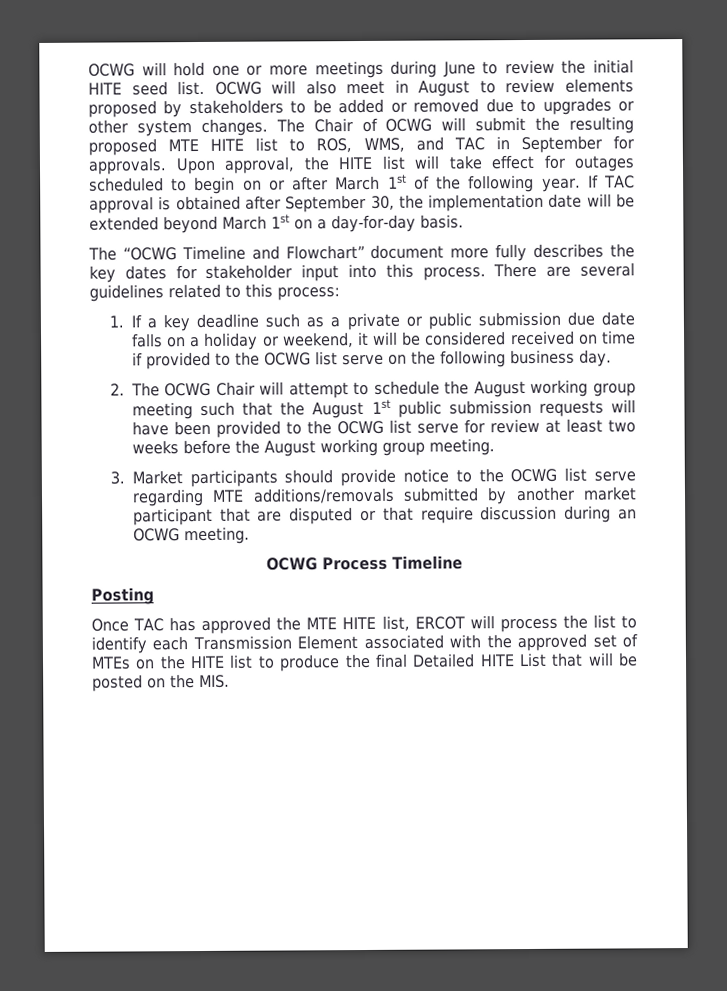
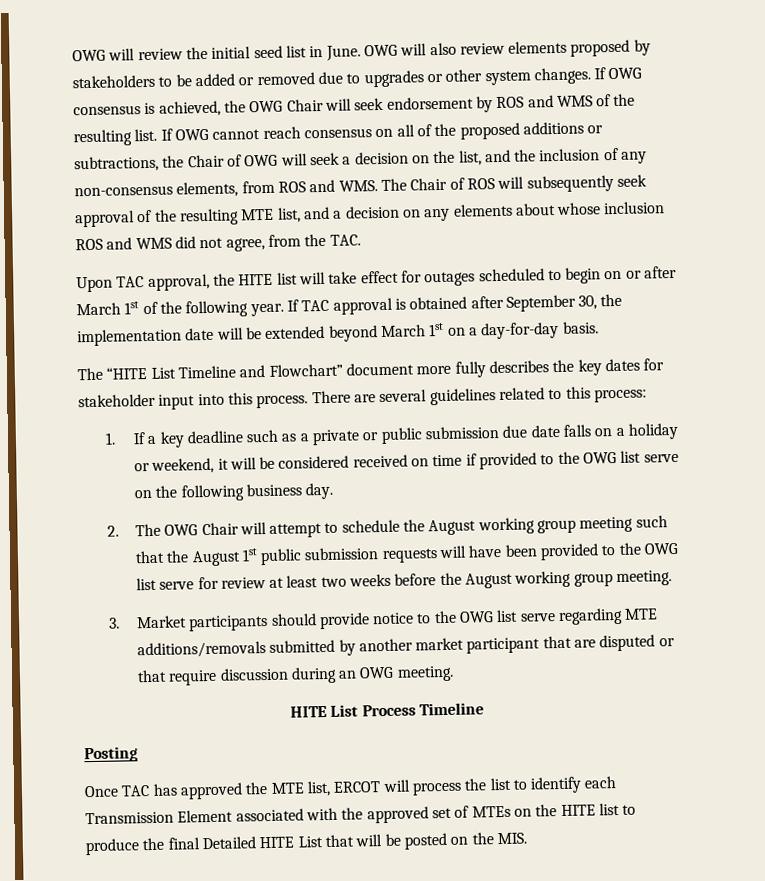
- OCWG will hold one or more meetings during June to review the initial HITE seed list. OCWG will also meet in August to review elements proposed by stakeholders to be added or removed due to upgrades or other system changes.
+ OWG will review the initial seed list in June. OWG will also review elements proposed by stakeholders to be added or removed due to upgrades or other system changes.
- The Chair of OCWG will submit the resulting proposed MTE HITE list to ROS, WMS, and TAC in September for approvals. Upon approval, the HITE list will take effect for outages scheduled to begin on or after March 1st of the following year.
+ If OWG consensus is achieved, the OWG Chair will seek endorsement by ROS and WMS of the resulting list. If OWG cannot reach consensus on all of the proposed additions or subtractions, the Chair of OWG will seek a decision on the list, and the inclusion of any non-consensus elements, from ROS and WMS. The Chair of ROS will subsequently seek approval of the resulting MTE list, and a decision on any elements about whose inclusion ROS and WMS did not agree, from the TAC.
+ Upon TAC approval, the HITE list will take effect for outages scheduled to begin on or after March 1st of the following year.
- The “OCWG Timeline and Flowchart” document more fully describes the key dates for stakeholder input into this process.
+ The “HITE List Timeline and Flowchart” document more fully describes the key dates for stakeholder input into this process.
- 1. If a key deadline such as a private or public submission due date falls on a holiday or weekend, it will be considered received on time if provided to the OCWG list serve on the following business day.
+ 1. If a key deadline such as a private or public submission due date falls on a holiday or weekend, it will be considered received on time if provided to the OWG list serve on the following business day.
- 2. The OCWG Chair will attempt to schedule the August working group meeting such that the August 1st public submission requests will have been provided to the OCWG list serve for review at least two weeks before the August working group meeting.
+ 2. The OWG Chair will attempt to schedule the August working group meeting such that the August 1st public submission requests will have been provided to the OWG list serve for review at least two weeks before the August working group meeting.
- 3. Market participants should provide notice to the OCWG list serve regarding MTE additions/removals submitted by another market participant that are disputed or that require discussion during an OCWG meeting.
- OCWG Process Timeline
+ 3. Market participants should provide notice to the OWG list serve regarding MTE additions/removals submitted by another market participant that are disputed or that require discussion during an OWG meeting.
+ HITE List Process Timeline
- Once TAC has approved the MTE HITE list, ERCOT will process the list to identify each Transmission Element associated with the approved set of MTEs on the HITE list to produce the final Detailed HITE List that will be posted on the MIS.
+ Once TAC has approved the MTE list, ERCOT will process the list to identify each Transmission Element associated with the approved set of MTEs on the HITE list to produce the final Detailed HITE List that will be posted on the MIS.

